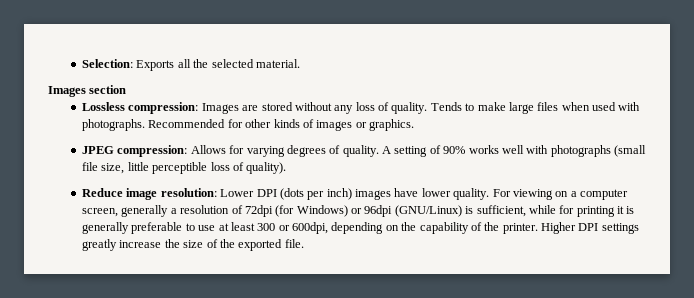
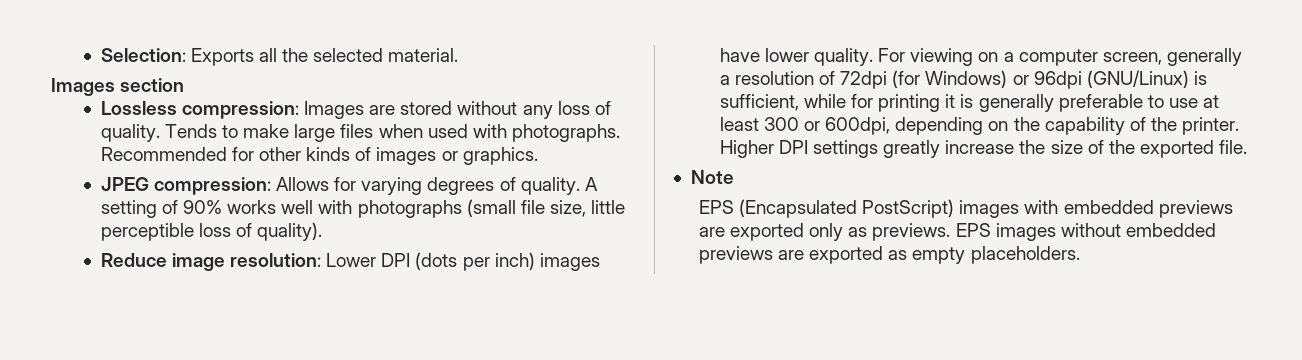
+ Note
+ EPS (Encapsulated PostScript) images with embedded previews are exported only as previews. EPS images without embedded previews are exported as empty placeholders.

